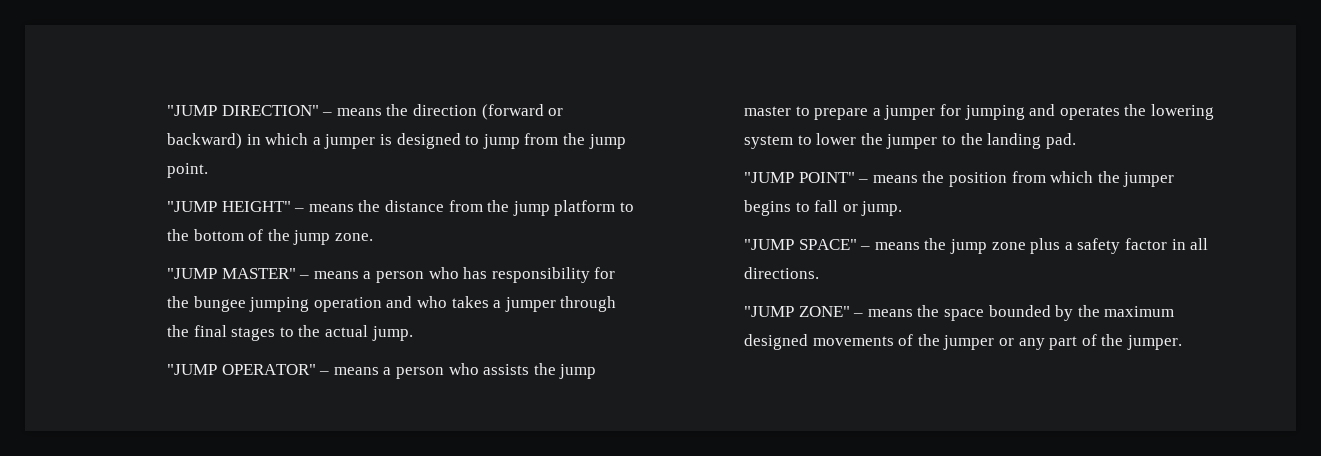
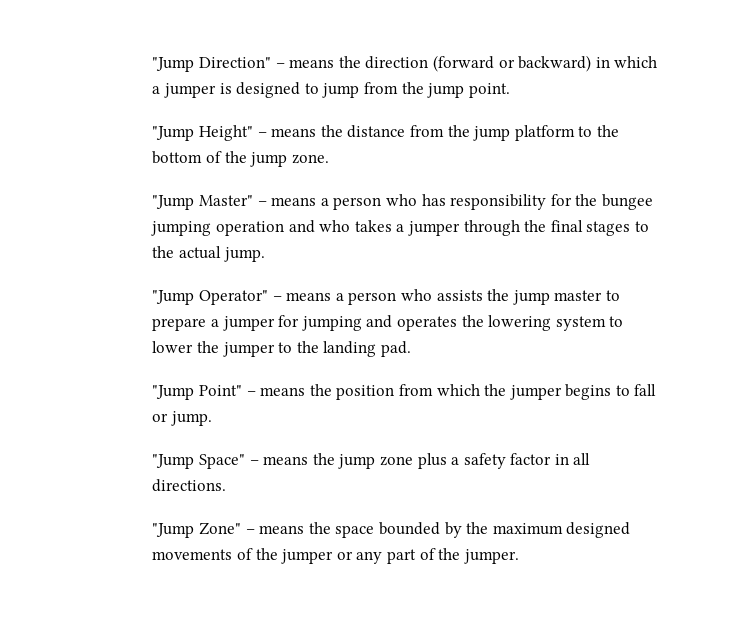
- "JUMP DIRECTION" – means the direction (forward or backward) in which a jumper is designed to jump from the jump point.
+ "Jump Direction" – means the direction (forward or backward) in which a jumper is designed to jump from the jump point.
- "JUMP HEIGHT" – means the distance from the jump platform to the bottom of the jump zone.
+ "Jump Height" – means the distance from the jump platform to the bottom of the jump zone.
- "JUMP MASTER" – means a person who has responsibility for the bungee jumping operation and who takes a jumper through the final stages to the actual jump.
+ "Jump Master" – means a person who has responsibility for the bungee jumping operation and who takes a jumper through the final stages to the actual jump.
- "JUMP OPERATOR" – means a person who assists the jump master to prepare a jumper for jumping and operates the lowering system to lower the jumper to the landing pad.
+ "Jump Operator" – means a person who assists the jump master to prepare a jumper for jumping and operates the lowering system to lower the jumper to the landing pad.
- "JUMP POINT" – means the position from which the jumper begins to fall or jump.
+ "Jump Point" – means the position from which the jumper begins to fall or jump.
- "JUMP SPACE" – means the jump zone plus a safety factor in all directions.
+ "Jump Space" – means the jump zone plus a safety factor in all directions.
- "JUMP ZONE" – means the space bounded by the maximum designed movements of the jumper or any part of the jumper.
+ "Jump Zone" – means the space bounded by the maximum designed movements of the jumper or any part of the jumper.

